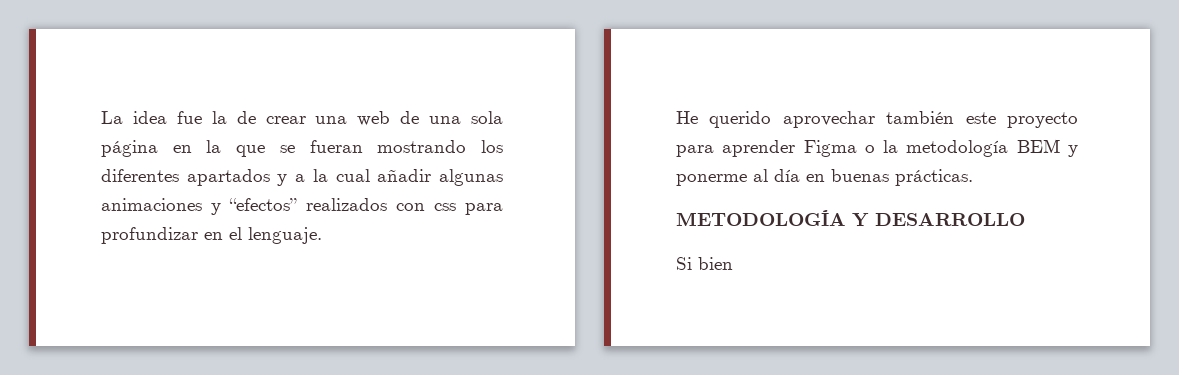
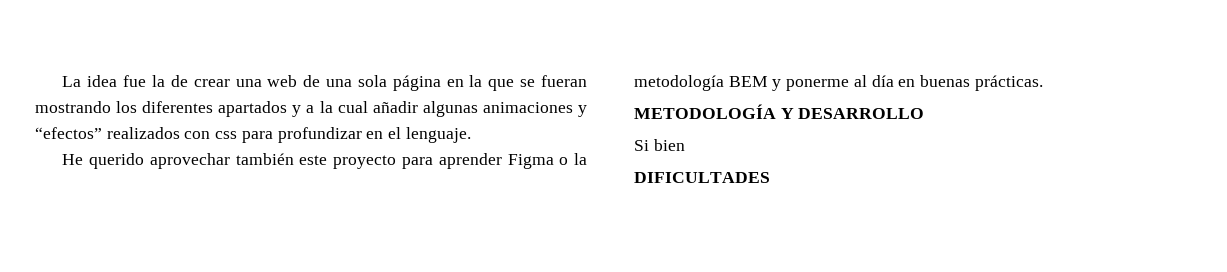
+ DIFICULTADES

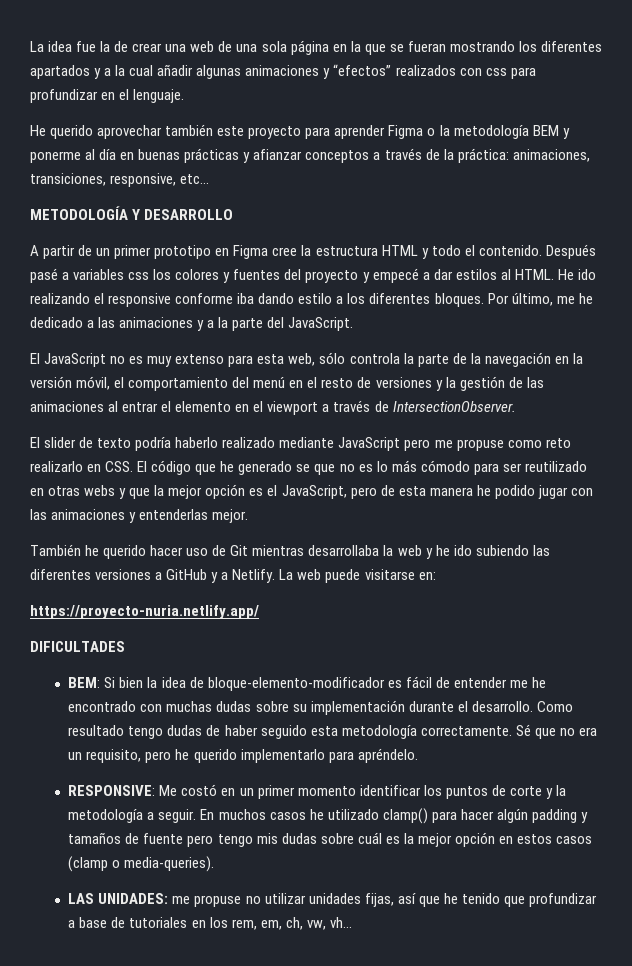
- He querido aprovechar también este proyecto para aprender Figma o la metodología BEM y ponerme al día en buenas prácticas.
+ He querido aprovechar también este proyecto para aprender Figma o la metodología BEM y ponerme al día en buenas prácticas y afianzar conceptos a través de la práctica: animaciones, transiciones, responsive, etc...
  METODOLOGÍA Y DESARROLLO
- Si bien
+ A partir de un primer prototipo en Figma cree la estructura HTML y todo el contenido. Después pasé a variables css los colores y fuentes del proyecto y empecé a dar estilos al HTML. He ido realizando el responsive conforme iba dando estilo a los diferentes bloques. Por último, me he dedicado a las animaciones y a la parte del JavaScript.
+ El JavaScript no es muy extenso para esta web, sólo controla la parte de la navegación en la versión móvil, el comportamiento del menú en el resto de versiones y la gestión de las animaciones al entrar el elemento en el viewport a través de IntersectionObserver.
+ El slider de texto podría haberlo realizado mediante JavaScript pero me propuse como reto realizarlo en CSS. El código que he generado se que no es lo más cómodo para ser reutilizado en otras webs y que la mejor opción es el JavaScript, pero de esta manera he podido jugar con las animaciones y entenderlas mejor.
+ También he querido hacer uso de Git mientras desarrollaba la web y he ido subiendo las diferentes versiones a GitHub y a Netlify. La web puede visitarse en:
+ https://proyecto-nuria.netlify.app/
  DIFICULTADES
+ BEM: Si bien la idea de bloque-elemento-modificador es fácil de entender me he encontrado con muchas dudas sobre su implementación durante el desarrollo. Como resultado tengo dudas de haber seguido esta metodología correctamente. Sé que no era un requisito, pero he querido implementarlo para apréndelo.
+ RESPONSIVE: Me costó en un primer momento identificar los puntos de corte y la metodología a seguir. En muchos casos he utilizado clamp() para hacer algún padding y tamaños de fuente pero tengo mis dudas sobre cuál es la mejor opción en estos casos (clamp o media-queries).
+ LAS UNIDADES: me propuse no utilizar unidades fijas, así que he tenido que profundizar a base de tutoriales en los rem, em, ch, vw, vh…

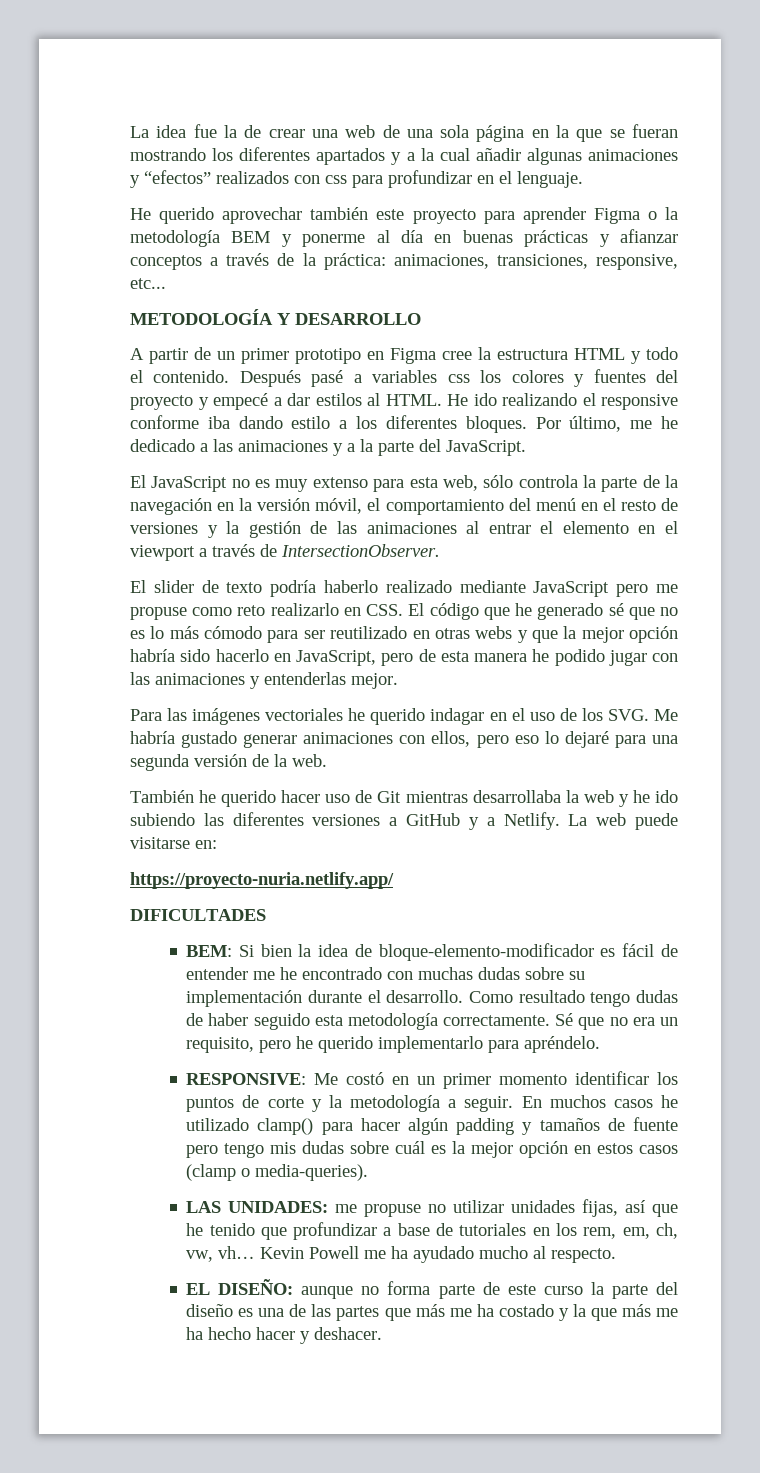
- El slider de texto podría haberlo realizado mediante JavaScript pero me propuse como reto realizarlo en CSS. El código que he generado se que no es lo más cómodo para ser reutilizado en otras webs y que la mejor opción es el JavaScript, pero de esta manera he podido jugar con las animaciones y entenderlas mejor.
+ El slider de texto podría haberlo realizado mediante JavaScript pero me propuse como reto realizarlo en CSS. El código que he generado sé que no es lo más cómodo para ser reutilizado en otras webs y que la mejor opción habría sido hacerlo en JavaScript, pero de esta manera he podido jugar con las animaciones y entenderlas mejor.
+ Para las imágenes vectoriales he querido indagar en el uso de los SVG. Me habría gustado generar animaciones con ellos, pero eso lo dejaré para una segunda versión de la web.
+ Kevin Powell me ha ayudado mucho al respecto.
+ EL DISEÑO: aunque no forma parte de este curso la parte del diseño es una de las partes que más me ha costado y la que más me ha hecho hacer y deshacer.

